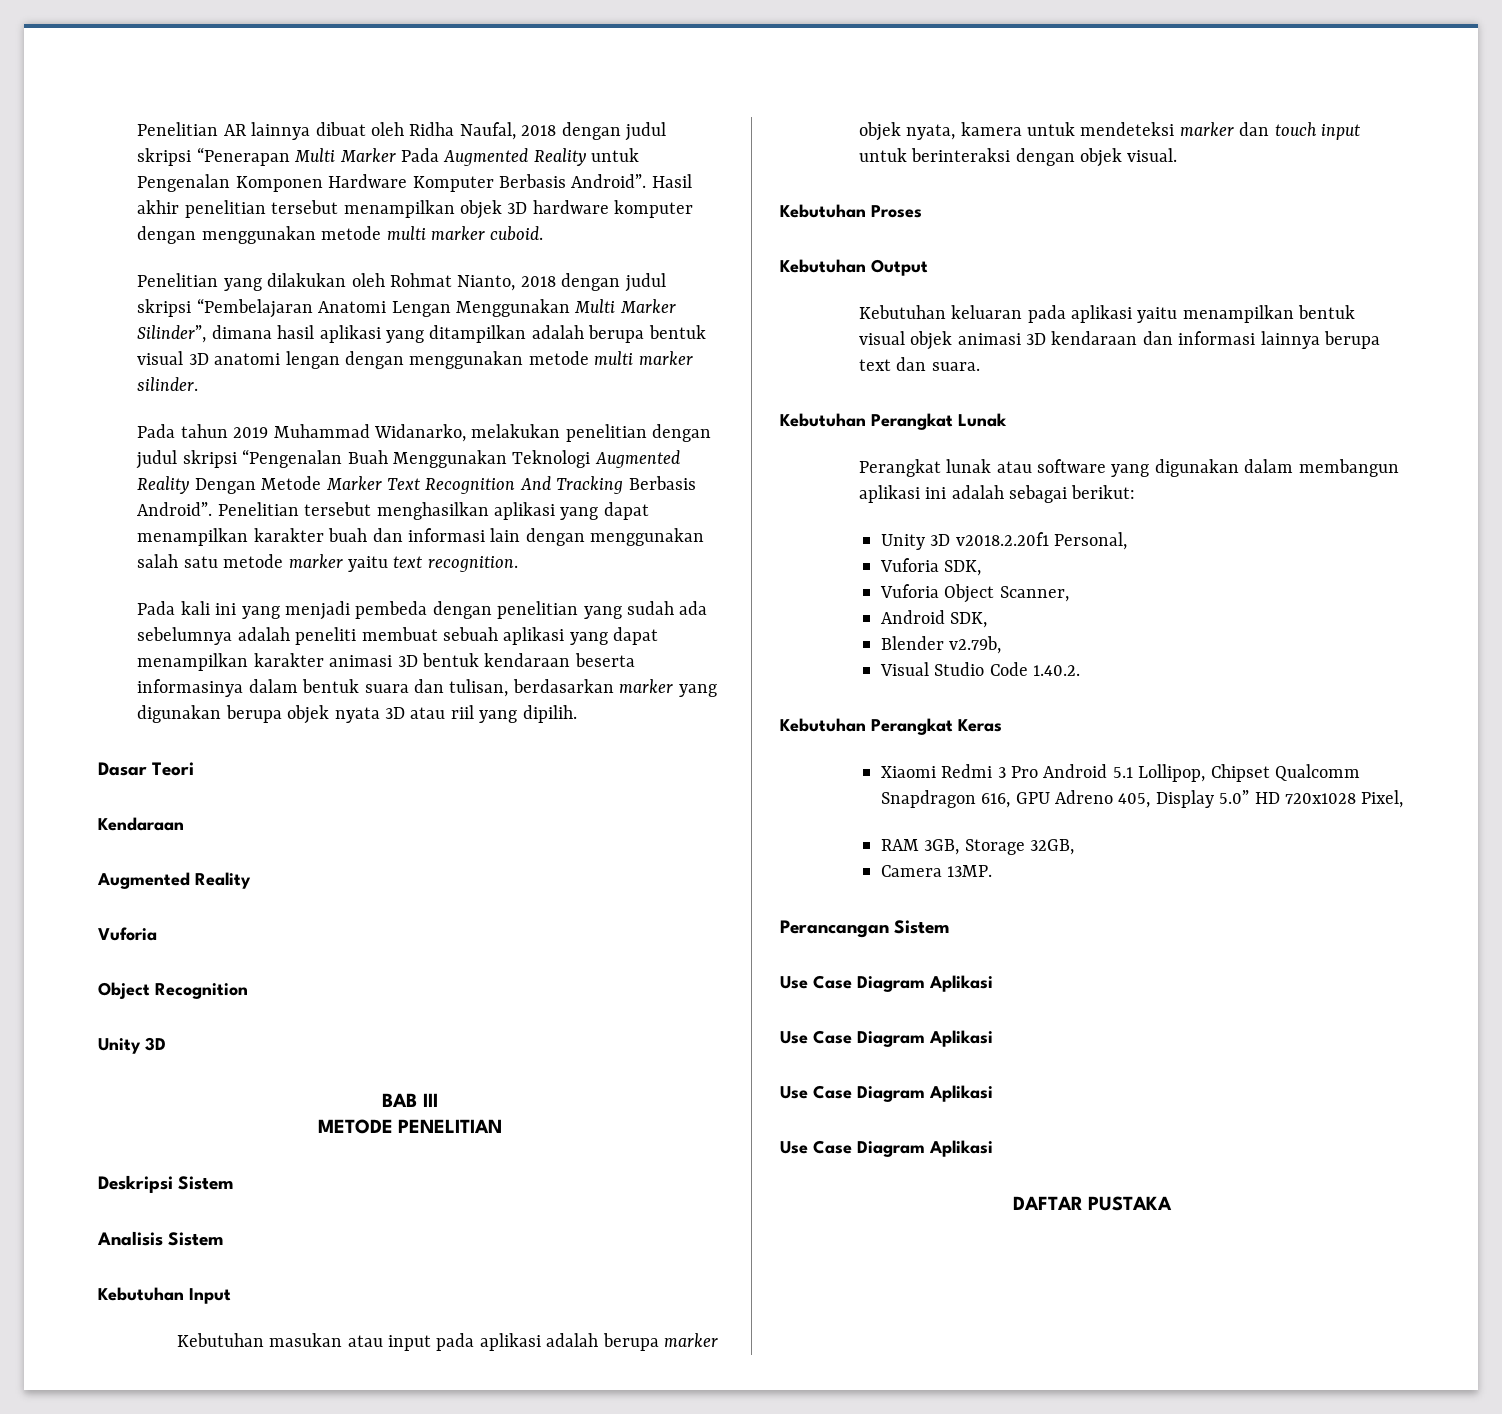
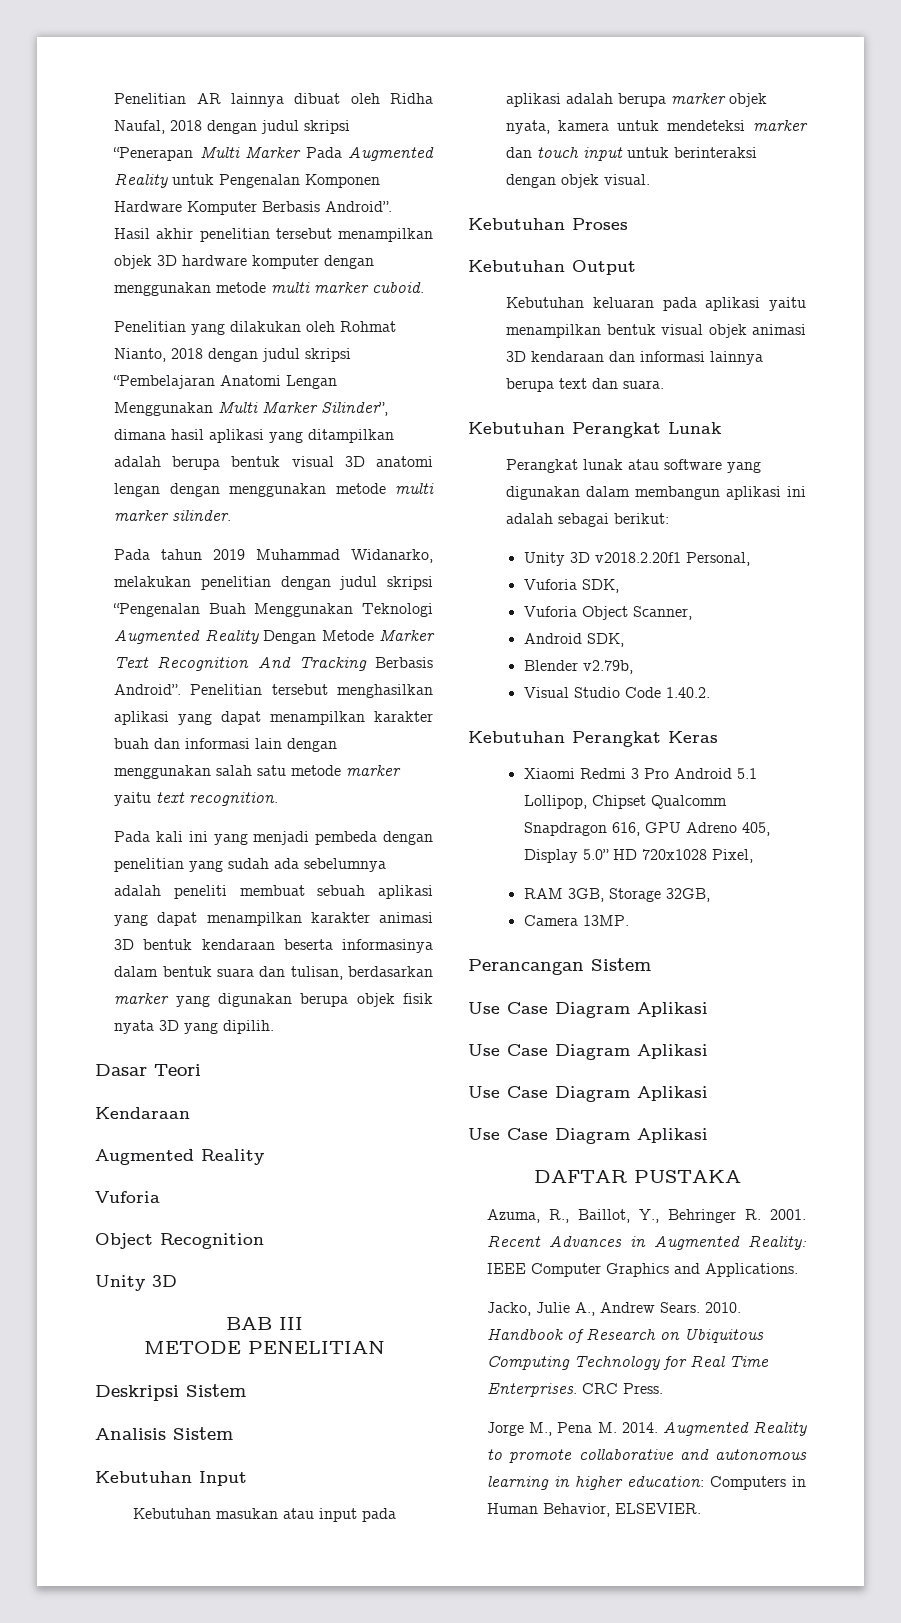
- Pada kali ini yang menjadi pembeda dengan penelitian yang sudah ada sebelumnya adalah peneliti membuat sebuah aplikasi yang dapat menampilkan karakter animasi 3D bentuk kendaraan beserta informasinya dalam bentuk suara dan tulisan, berdasarkan marker yang digunakan berupa objek nyata 3D atau riil yang dipilih.
+ Pada kali ini yang menjadi pembeda dengan penelitian yang sudah ada sebelumnya adalah peneliti membuat sebuah aplikasi yang dapat menampilkan karakter animasi 3D bentuk kendaraan beserta informasinya dalam bentuk suara dan tulisan, berdasarkan marker yang digunakan berupa objek fisik nyata 3D yang dipilih.
+ Azuma, R., Baillot, Y., Behringer R. 2001. Recent Advances in Augmented Reality: IEEE Computer Graphics and Applications.
+ Jacko, Julie A., Andrew Sears. 2010. Handbook of Research on Ubiquitous Computing Technology for Real Time Enterprises. CRC Press.
+ Jorge M., Pena M. 2014. Augmented Reality to promote collaborative and autonomous learning in higher education: Computers in Human Behavior, ELSEVIER.

